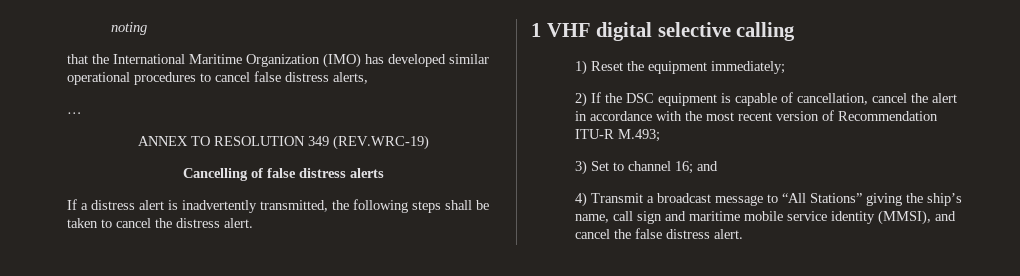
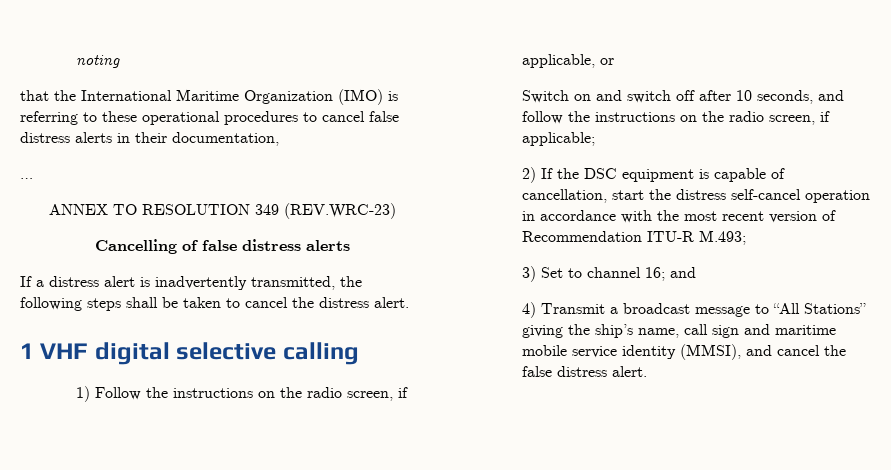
- that the International Maritime Organization (IMO) has developed similar operational procedures to cancel false distress alerts,
+ that the International Maritime Organization (IMO) is referring to these operational procedures to cancel false distress alerts in their documentation,
- ANNEX TO RESOLUTION 349 (REV.WRC-19)
+ ANNEX TO RESOLUTION 349 (REV.WRC-23)
- 1) Reset the equipment immediately;
+ 1) Follow the instructions on the radio screen, if applicable, or
+ Switch on and switch off after 10 seconds, and follow the instructions on the radio screen, if applicable;
- 2) If the DSC equipment is capable of cancellation, cancel the alert in accordance with the most recent version of Recommendation ITU-R M.493;
+ 2) If the DSC equipment is capable of cancellation, start the distress self-cancel operation in accordance with the most recent version of Recommendation ITU-R M.493;

